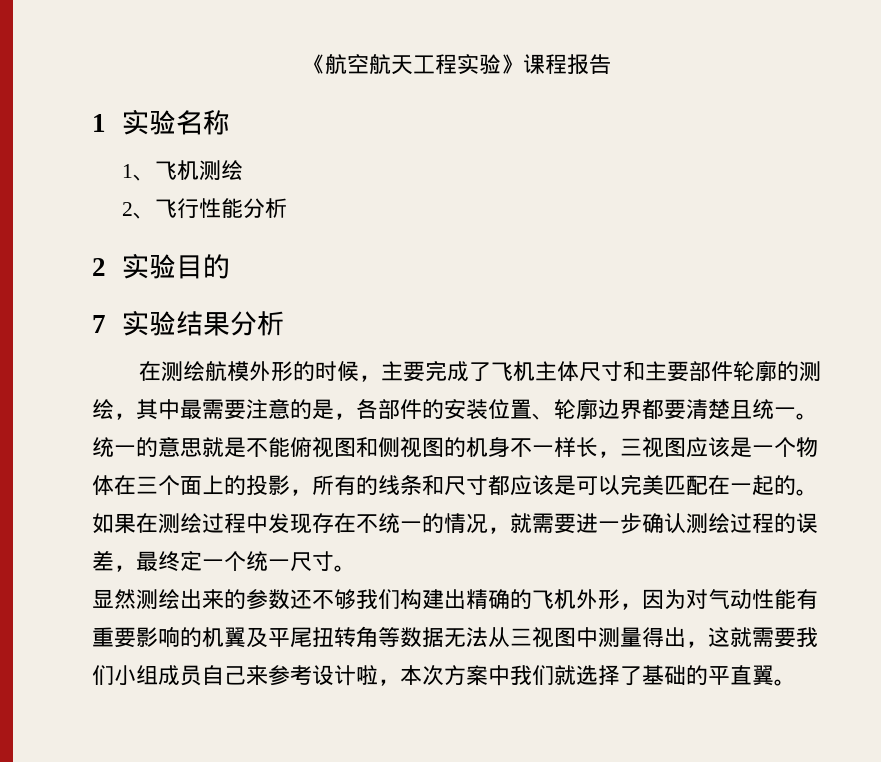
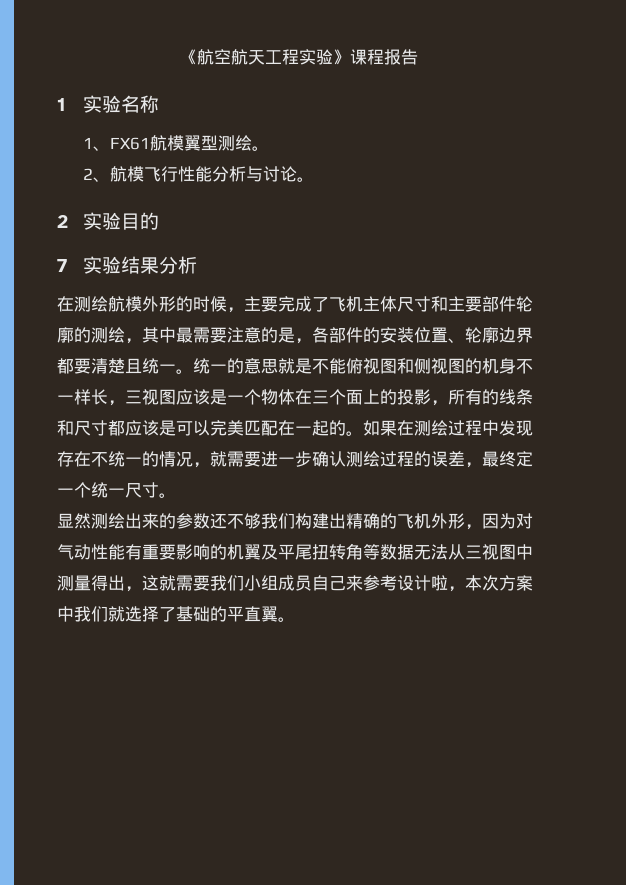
- 1、飞机测绘
+ 1、FX61航模翼型测绘。
- 2、飞行性能分析
+ 2、航模飞行性能分析与讨论。

